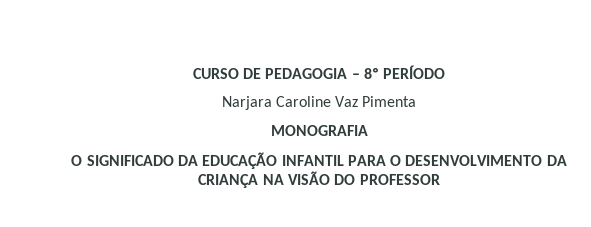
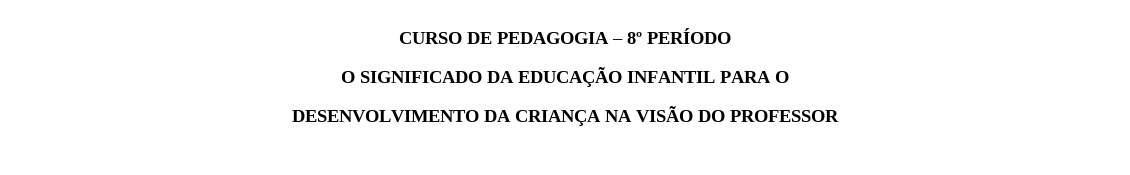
- Narjara Caroline Vaz Pimenta
- MONOGRAFIA
- O SIGNIFICADO DA EDUCAÇÃO INFANTIL PARA O DESENVOLVIMENTO DA CRIANÇA NA VISÃO DO PROFESSOR
+ O SIGNIFICADO DA EDUCAÇÃO INFANTIL PARA O
+ DESENVOLVIMENTO DA CRIANÇA NA VISÃO DO PROFESSOR

